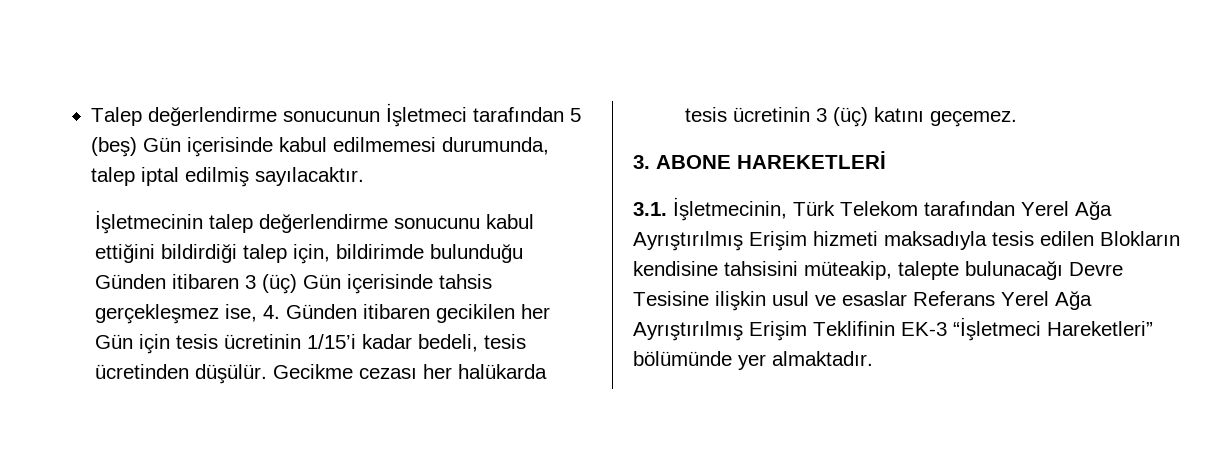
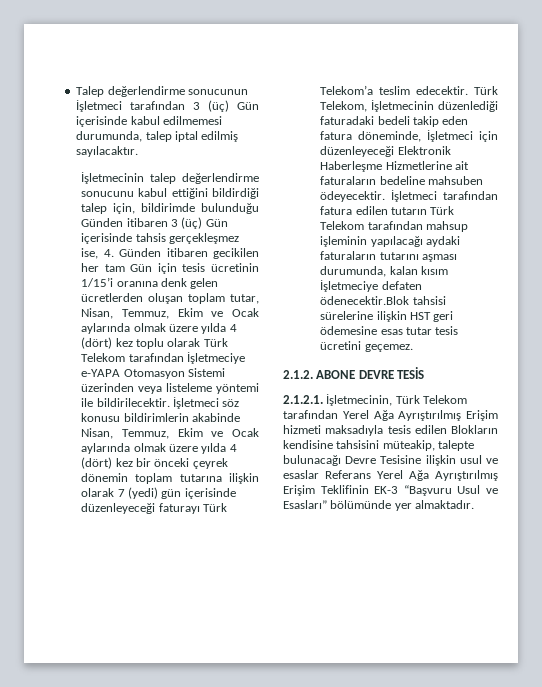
- Talep değerlendirme sonucunun İşletmeci tarafından 5 (beş) Gün içerisinde kabul edilmemesi durumunda, talep iptal edilmiş sayılacaktır.
+ Talep değerlendirme sonucunun İşletmeci tarafından 3 (üç) Gün içerisinde kabul edilmemesi durumunda, talep iptal edilmiş sayılacaktır.
- İşletmecinin talep değerlendirme sonucunu kabul ettiğini bildirdiği talep için, bildirimde bulunduğu Günden itibaren 3 (üç) Gün içerisinde tahsis gerçekleşmez ise, 4. Günden itibaren gecikilen her Gün için tesis ücretinin 1/15’i kadar bedeli, tesis ücretinden düşülür. Gecikme cezası her halükarda tesis ücretinin 3 (üç) katını geçemez.
- 3. ABONE HAREKETLERİ
- 3.1. İşletmecinin, Türk Telekom tarafından Yerel Ağa Ayrıştırılmış Erişim hizmeti maksadıyla tesis edilen Blokların kendisine tahsisini müteakip, talepte bulunacağı Devre Tesisine ilişkin usul ve esaslar Referans Yerel Ağa Ayrıştırılmış Erişim Teklifinin EK-3 “İşletmeci Hareketleri” bölümünde yer almaktadır.
+ İşletmecinin talep değerlendirme sonucunu kabul ettiğini bildirdiği talep için, bildirimde bulunduğu Günden itibaren 3 (üç) Gün içerisinde tahsis gerçekleşmez ise, 4. Günden itibaren gecikilen her tam Gün için tesis ücretinin 1/15’i oranına denk gelen ücretlerden oluşan toplam tutar, Nisan, Temmuz, Ekim ve Ocak aylarında olmak üzere yılda 4 (dört) kez toplu olarak Türk Telekom tarafından İşletmeciye e-YAPA Otomasyon Sistemi üzerinden veya listeleme yöntemi ile bildirilecektir. İşletmeci söz konusu bildirimlerin akabinde Nisan, Temmuz, Ekim ve Ocak aylarında olmak üzere yılda 4 (dört) kez bir önceki çeyrek dönemin toplam tutarına ilişkin olarak 7 (yedi) gün içerisinde düzenleyeceği faturayı Türk Telekom’a teslim edecektir. Türk Telekom, İşletmecinin düzenlediği faturadaki bedeli takip eden fatura döneminde, İşletmeci için düzenleyeceği Elektronik Haberleşme Hizmetlerine ait faturaların bedeline mahsuben ödeyecektir. İşletmeci tarafından fatura edilen tutarın Türk Telekom tarafından mahsup işleminin yapılacağı aydaki faturaların tutarını aşması durumunda, kalan kısım İşletmeciye defaten ödenecektir.Blok tahsisi sürelerine ilişkin HST geri ödemesine esas tutar tesis ücretini geçemez.
+ 2.1.2. ABONE DEVRE TESİS
+ 2.1.2.1. İşletmecinin, Türk Telekom tarafından Yerel Ağa Ayrıştırılmış Erişim hizmeti maksadıyla tesis edilen Blokların kendisine tahsisini müteakip, talepte bulunacağı Devre Tesisine ilişkin usul ve esaslar Referans Yerel Ağa Ayrıştırılmış Erişim Teklifinin EK-3 “Başvuru Usul ve Esasları” bölümünde yer almaktadır.

